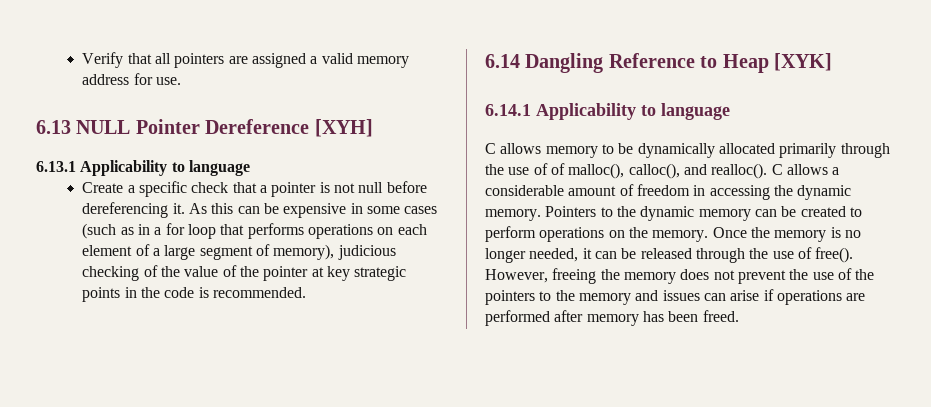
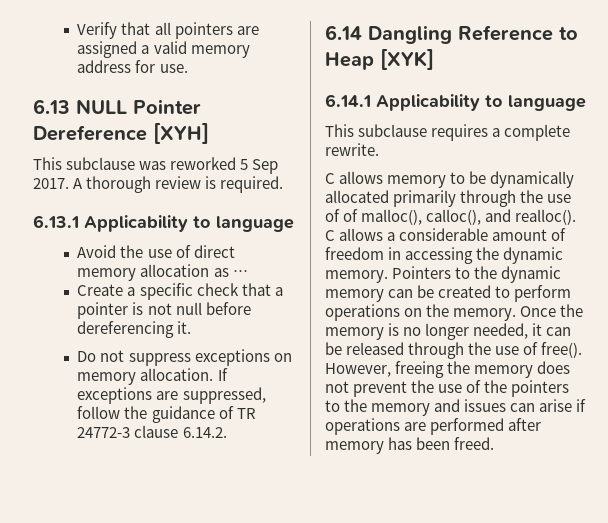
+ This subclause was reworked 5 Sep 2017. A thorough review is required.
  6.13.1 Applicability to language
+ Avoid the use of direct memory allocation as …
- Create a specific check that a pointer is not null before dereferencing it. As this can be expensive in some cases (such as in a for loop that performs operations on each element of a large segment of memory), judicious checking of the value of the pointer at key strategic points in the code is recommended.
+ Create a specific check that a pointer is not null before dereferencing it.
+ Do not suppress exceptions on memory allocation. If exceptions are suppressed, follow the guidance of TR 24772-3 clause 6.14.2.
+ This subclause requires a complete rewrite.

